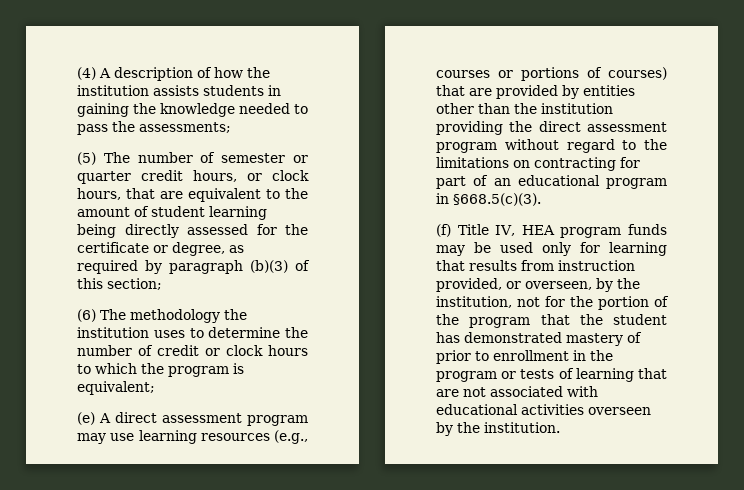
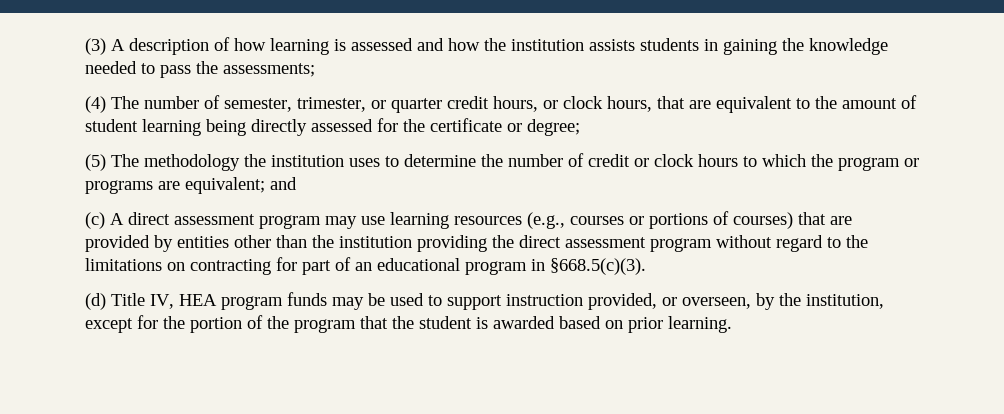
- (4) A description of how the institution assists students in gaining the knowledge needed to pass the assessments;
+ (3) A description of how learning is assessed and how the institution assists students in gaining the knowledge needed to pass the assessments;
- (5) The number of semester or quarter credit hours, or clock hours, that are equivalent to the amount of student learning being directly assessed for the certificate or degree, as required by paragraph (b)(3) of this section;
- (6) The methodology the institution uses to determine the number of credit or clock hours to which the program is equivalent;
- (e) A direct assessment program may use learning resources (e.g., courses or portions of courses) that are provided by entities other than the institution providing the direct assessment program without regard to the limitations on contracting for part of an educational program in §668.5(c)(3).
+ (4) The number of semester, trimester, or quarter credit hours, or clock hours, that are equivalent to the amount of student learning being directly assessed for the certificate or degree;
+ (5) The methodology the institution uses to determine the number of credit or clock hours to which the program or programs are equivalent; and
+ (c) A direct assessment program may use learning resources (e.g., courses or portions of courses) that are provided by entities other than the institution providing the direct assessment program without regard to the limitations on contracting for part of an educational program in §668.5(c)(3).
- (f) Title IV, HEA program funds may be used only for learning that results from instruction provided, or overseen, by the institution, not for the portion of the program that the student has demonstrated mastery of prior to enrollment in the program or tests of learning that are not associated with educational activities overseen by the institution.
+ (d) Title IV, HEA program funds may be used to support instruction provided, or overseen, by the institution, except for the portion of the program that the student is awarded based on prior learning.

